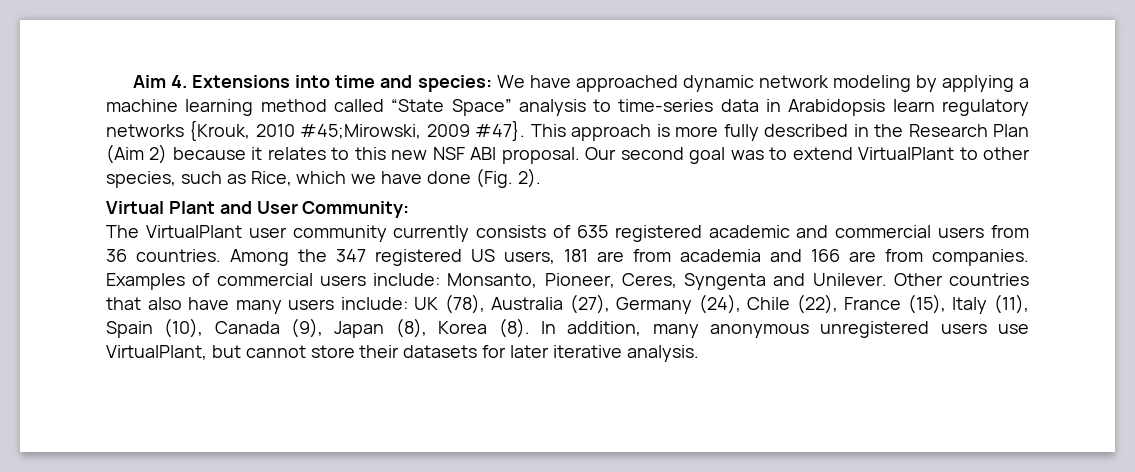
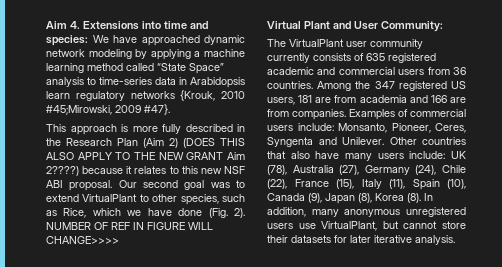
- Aim 4. Extensions into time and species: We have approached dynamic network modeling by applying a machine learning method called “State Space” analysis to time-series data in Arabidopsis learn regulatory networks {Krouk, 2010 #45;Mirowski, 2009 #47}. This approach is more fully described in the Research Plan (Aim 2) because it relates to this new NSF ABI proposal.
+ Aim 4. Extensions into time and species: We have approached dynamic network modeling by applying a machine learning method called “State Space” analysis to time-series data in Arabidopsis learn regulatory networks {Krouk, 2010 #45;Mirowski, 2009 #47}.
+ This approach is more fully described in the Research Plan (Aim 2) (DOES THIS ALSO APPLY TO THE NEW GRANT Aim 2????) because it relates to this new NSF ABI proposal.
+ NUMBER OF REF IN FIGURE WILL CHANGE>>>>

